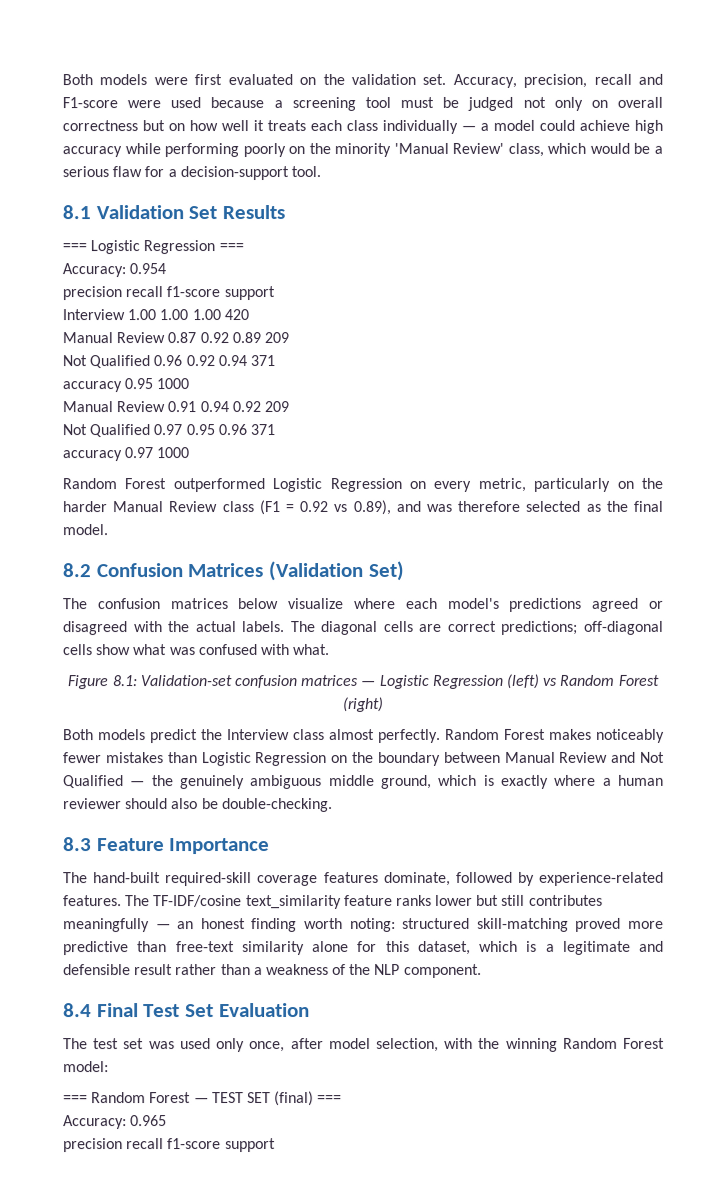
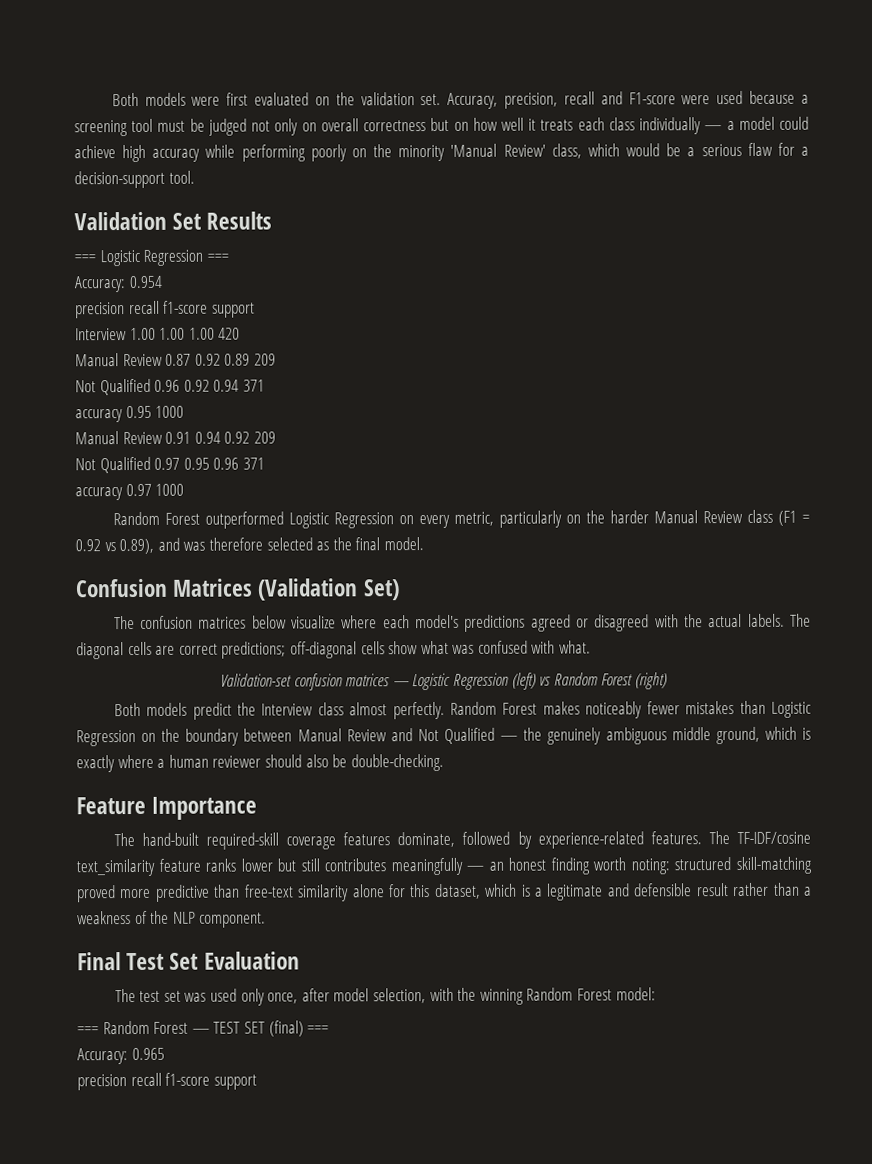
- 8.1 Validation Set Results
+ Validation Set Results
- 8.2 Confusion Matrices (Validation Set)
+ Confusion Matrices (Validation Set)
- Figure 8.1: Validation-set confusion matrices — Logistic Regression (left) vs Random Forest (right)
+ Validation-set confusion matrices — Logistic Regression (left) vs Random Forest (right)
- 8.3 Feature Importance
+ Feature Importance
- 8.4 Final Test Set Evaluation
+ Final Test Set Evaluation

